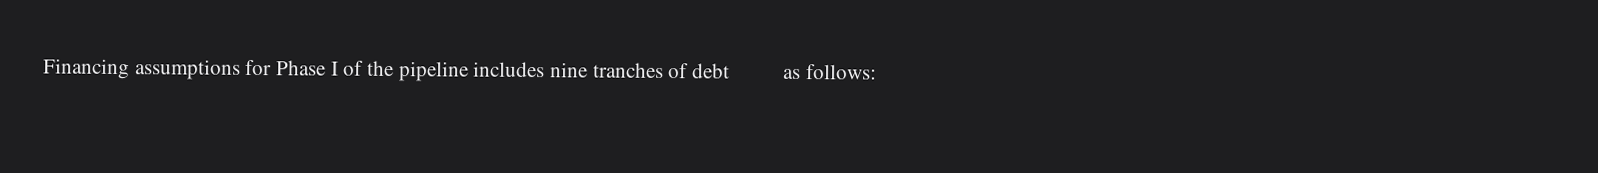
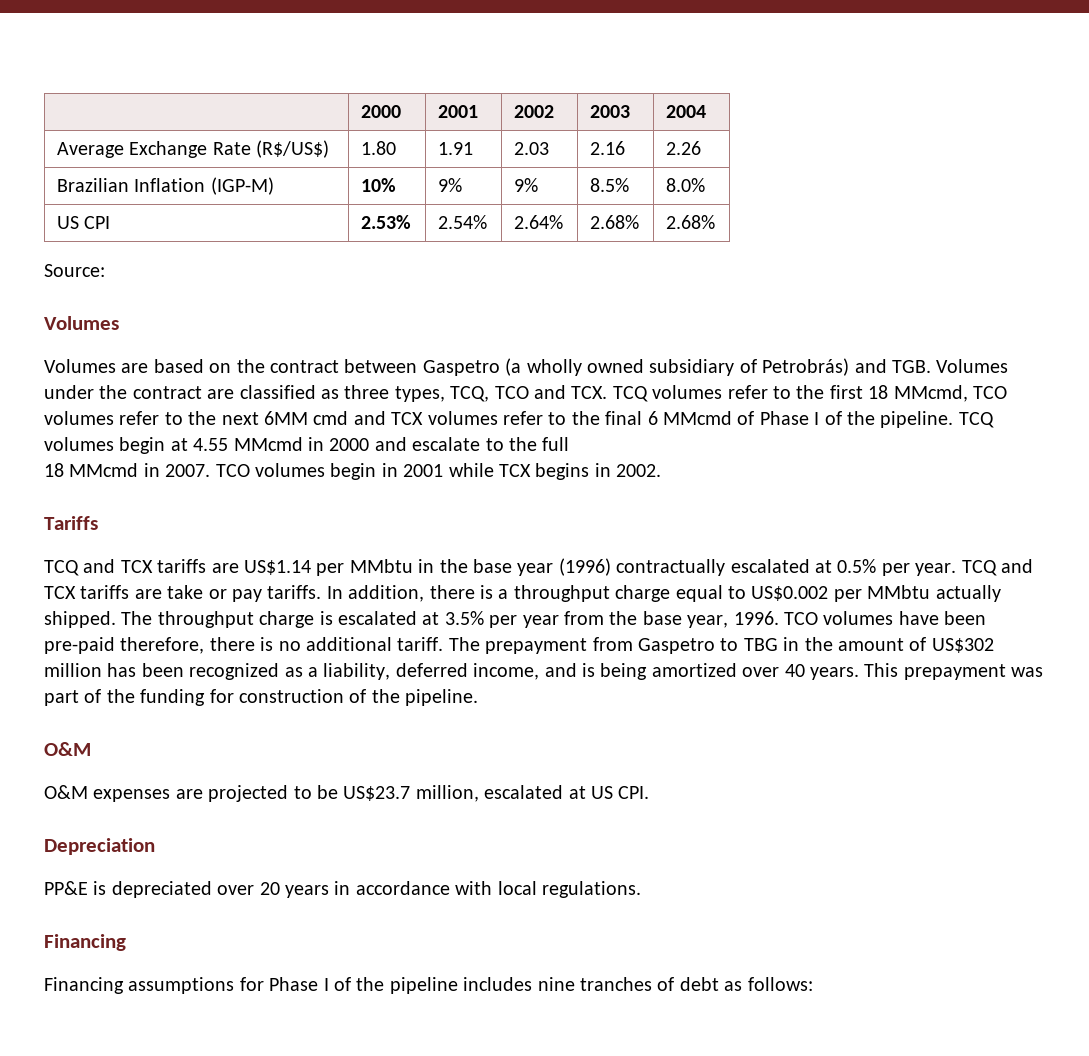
+ | 2000 | 2001 | 2002 | 2003 | 2004
+ Average Exchange Rate (R$/US$) | 1.80 | 1.91 | 2.03 | 2.16 | 2.26
+ Brazilian Inflation (IGP-M) | 10% | 9% | 9% | 8.5% | 8.0%
+ US CPI | 2.53% | 2.54% | 2.64% | 2.68% | 2.68%
+ Source:
+ Volumes
+ Volumes are based on the contract between Gaspetro (a wholly owned subsidiary of Petrobrás) and TGB. Volumes under the contract are classified as three types, TCQ, TCO and TCX. TCQ volumes refer to the first 18 MMcmd, TCO volumes refer to the next 6MM cmd and TCX volumes refer to the final 6 MMcmd of Phase I of the pipeline. TCQ volumes begin at 4.55 MMcmd in 2000 and escalate to the full
+ 18 MMcmd in 2007. TCO volumes begin in 2001 while TCX begins in 2002.
+ Tariffs
+ TCQ and TCX tariffs are US$1.14 per MMbtu in the base year (1996) contractually escalated at 0.5% per year. TCQ and TCX tariffs are take or pay tariffs. In addition, there is a throughput charge equal to US$0.002 per MMbtu actually shipped. The throughput charge is escalated at 3.5% per year from the base year, 1996. TCO volumes have been pre-paid therefore, there is no additional tariff. The prepayment from Gaspetro to TBG in the amount of US$302 million has been recognized as a liability, deferred income, and is being amortized over 40 years. This prepayment was part of the funding for construction of the pipeline.
+ O&M
+ O&M expenses are projected to be US$23.7 million, escalated at US CPI.
+ Depreciation
+ PP&E is depreciated over 20 years in accordance with local regulations.
+ Financing

